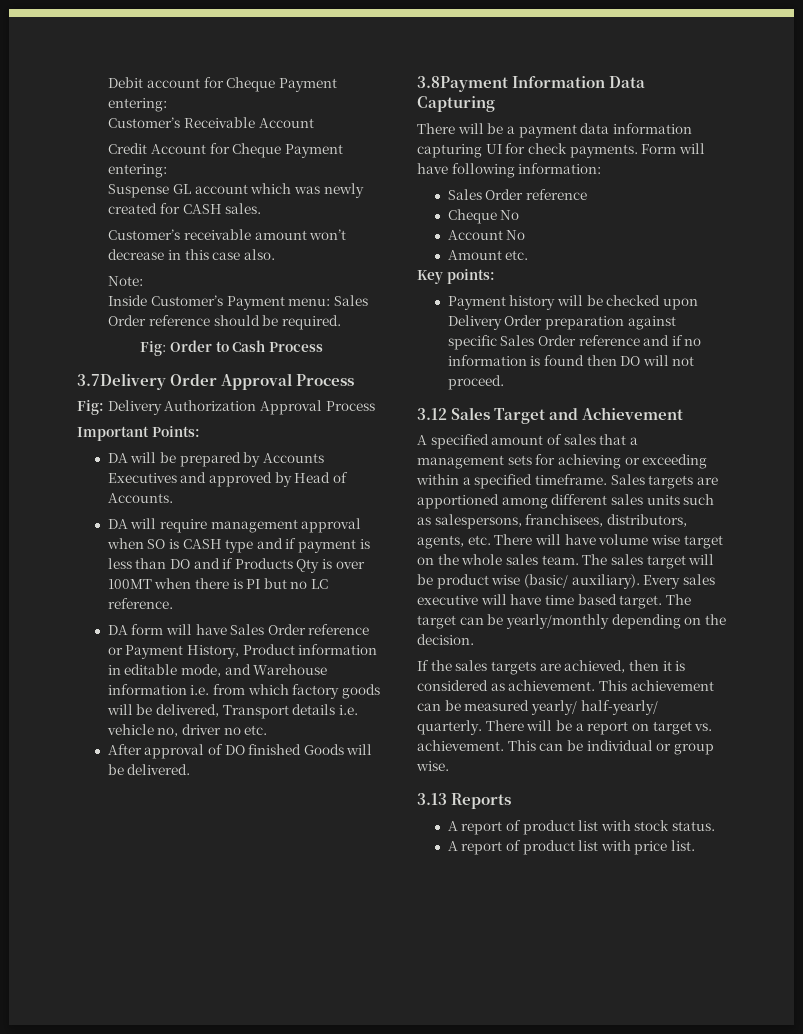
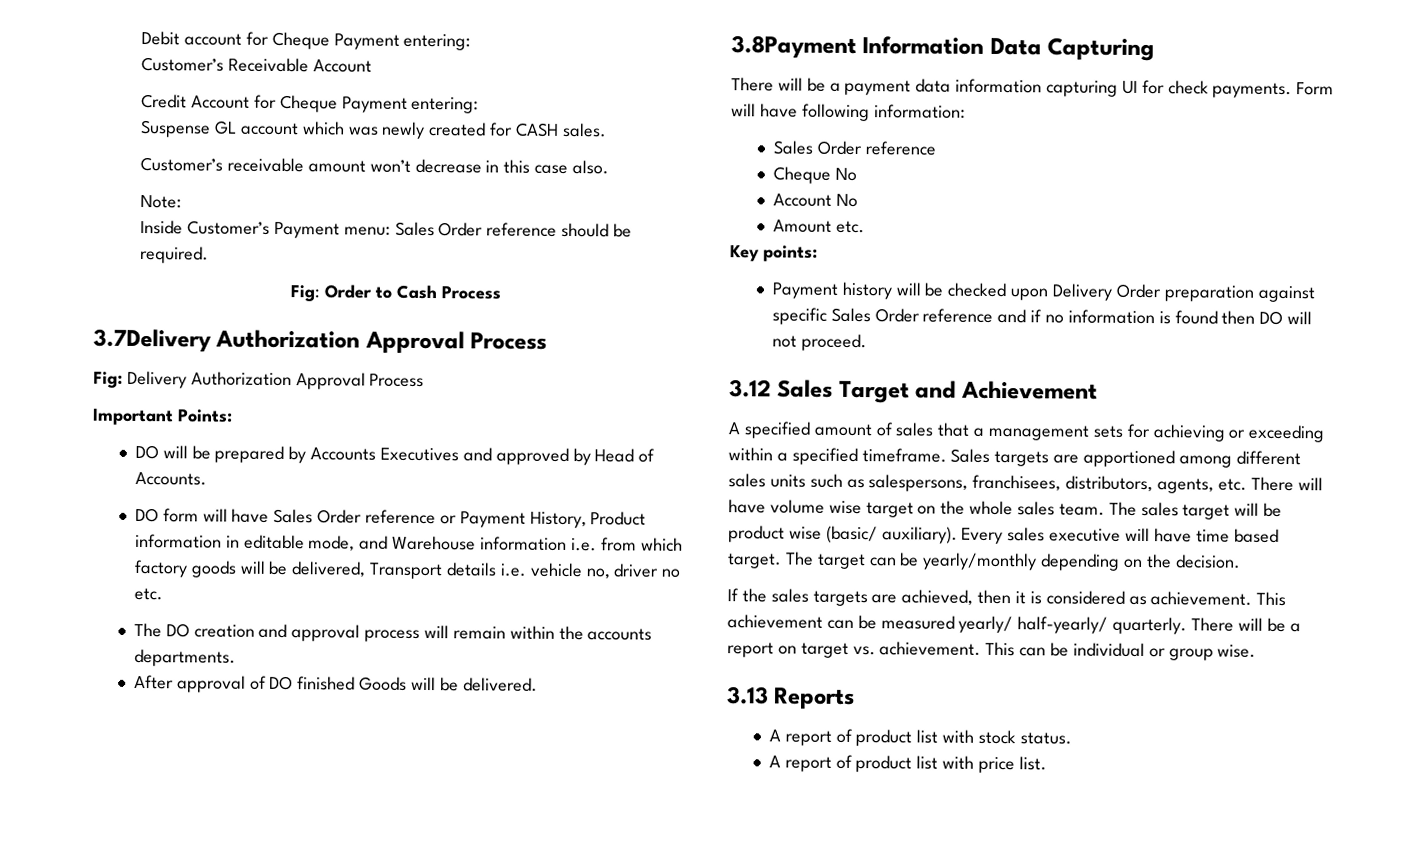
- 3.7Delivery Order Approval Process
+ 3.7Delivery Authorization Approval Process
- DA will be prepared by Accounts Executives and approved by Head of Accounts.
+ DO will be prepared by Accounts Executives and approved by Head of Accounts.
- DA will require management approval when SO is CASH type and if payment is less than DO and if Products Qty is over 100MT when there is PI but no LC reference.
- DA form will have Sales Order reference or Payment History, Product information in editable mode, and Warehouse information i.e. from which factory goods will be delivered, Transport details i.e. vehicle no, driver no etc.
+ DO form will have Sales Order reference or Payment History, Product information in editable mode, and Warehouse information i.e. from which factory goods will be delivered, Transport details i.e. vehicle no, driver no etc.
+ The DO creation and approval process will remain within the accounts departments.

